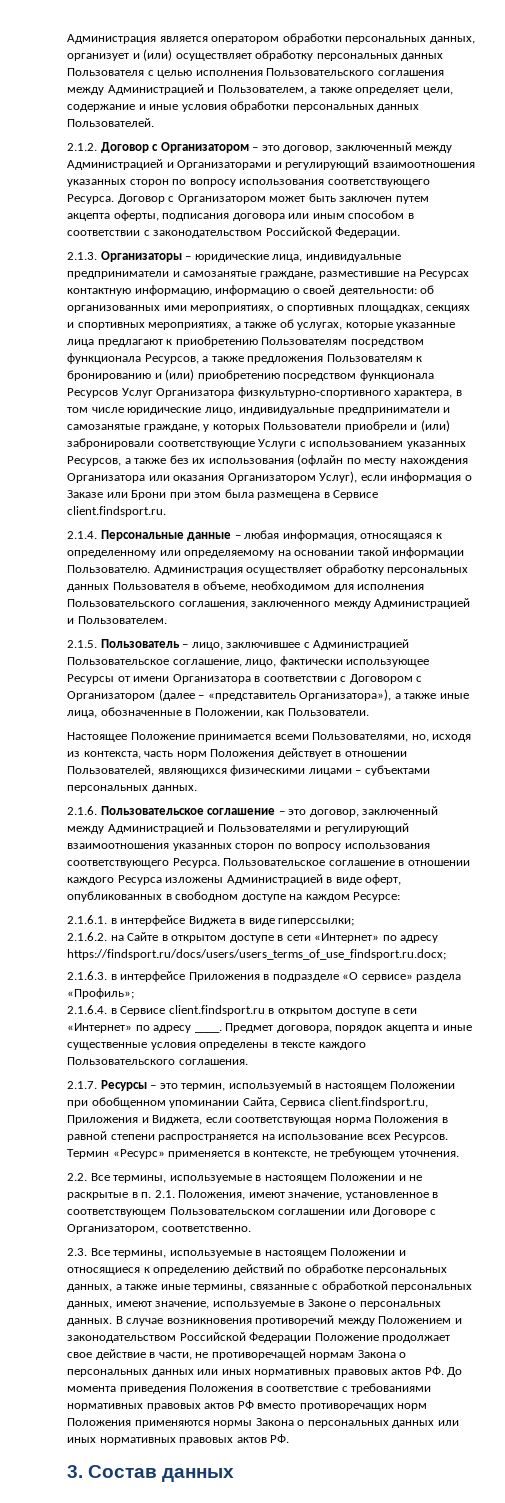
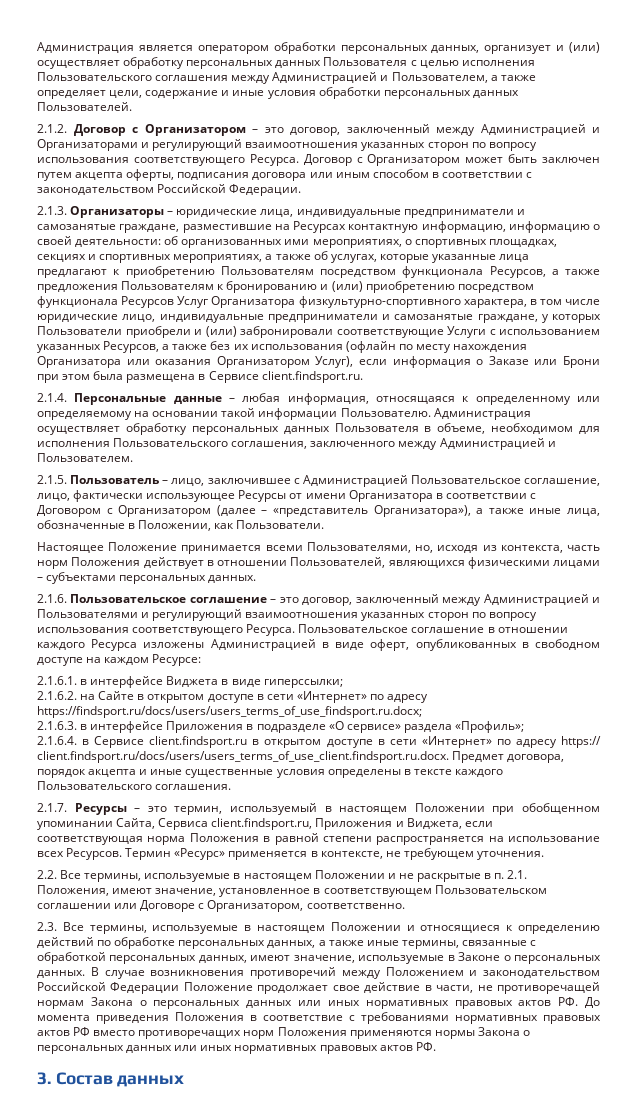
- 2.1.6.4. в Сервисе client.findsport.ru в открытом доступе в сети «Интернет» по адресу ____. Предмет договора, порядок акцепта и иные существенные условия определены в тексте каждого Пользовательского соглашения.
+ 2.1.6.4. в Сервисе client.findsport.ru в открытом доступе в сети «Интернет» по адресу https:// client.findsport.ru/docs/users/users_terms_of_use_client.findsport.ru.docx. Предмет договора, порядок акцепта и иные существенные условия определены в тексте каждого Пользовательского соглашения.

